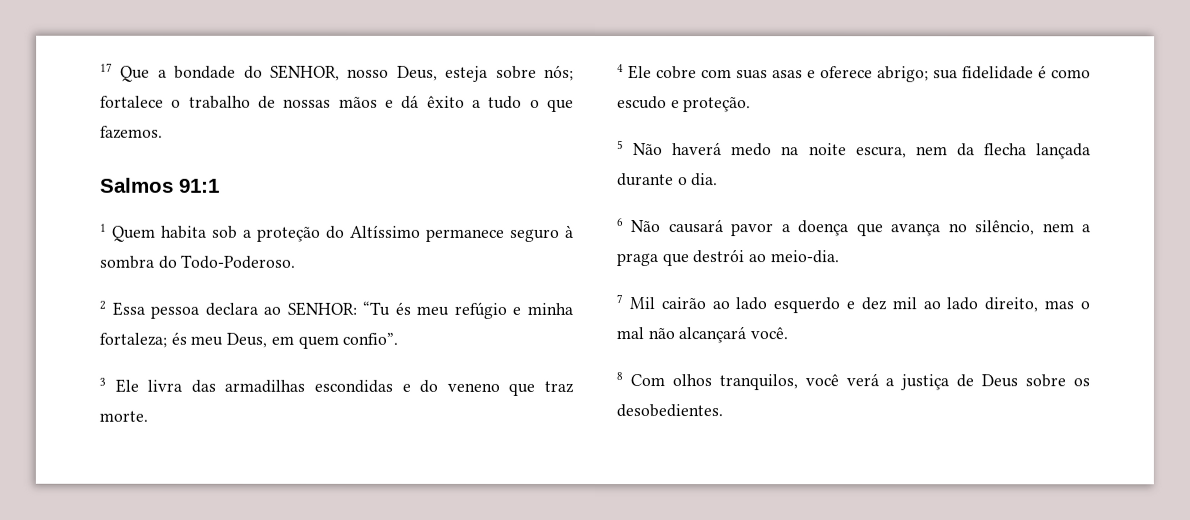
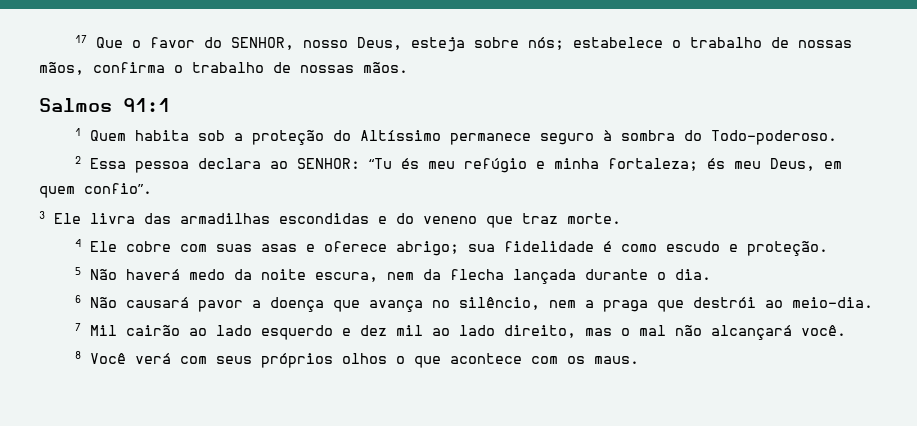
- 17 Que a bondade do SENHOR, nosso Deus, esteja sobre nós; fortalece o trabalho de nossas mãos e dá êxito a tudo o que fazemos.
+ 17 Que o favor do SENHOR, nosso Deus, esteja sobre nós; estabelece o trabalho de nossas mãos, confirma o trabalho de nossas mãos.
- 1 Quem habita sob a proteção do Altíssimo permanece seguro à sombra do Todo-Poderoso.
+ 1 Quem habita sob a proteção do Altíssimo permanece seguro à sombra do Todo-poderoso.
- 5 Não haverá medo na noite escura, nem da flecha lançada durante o dia.
+ 5 Não haverá medo da noite escura, nem da flecha lançada durante o dia.
- 8 Com olhos tranquilos, você verá a justiça de Deus sobre os desobedientes.
+ 8 Você verá com seus próprios olhos o que acontece com os maus.

